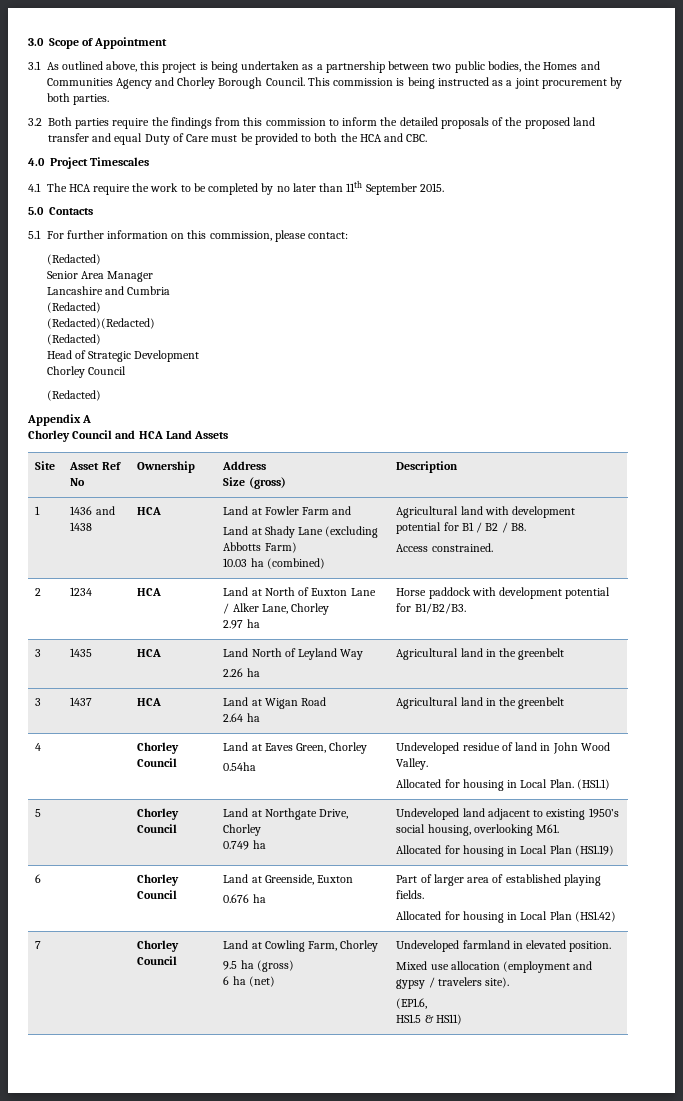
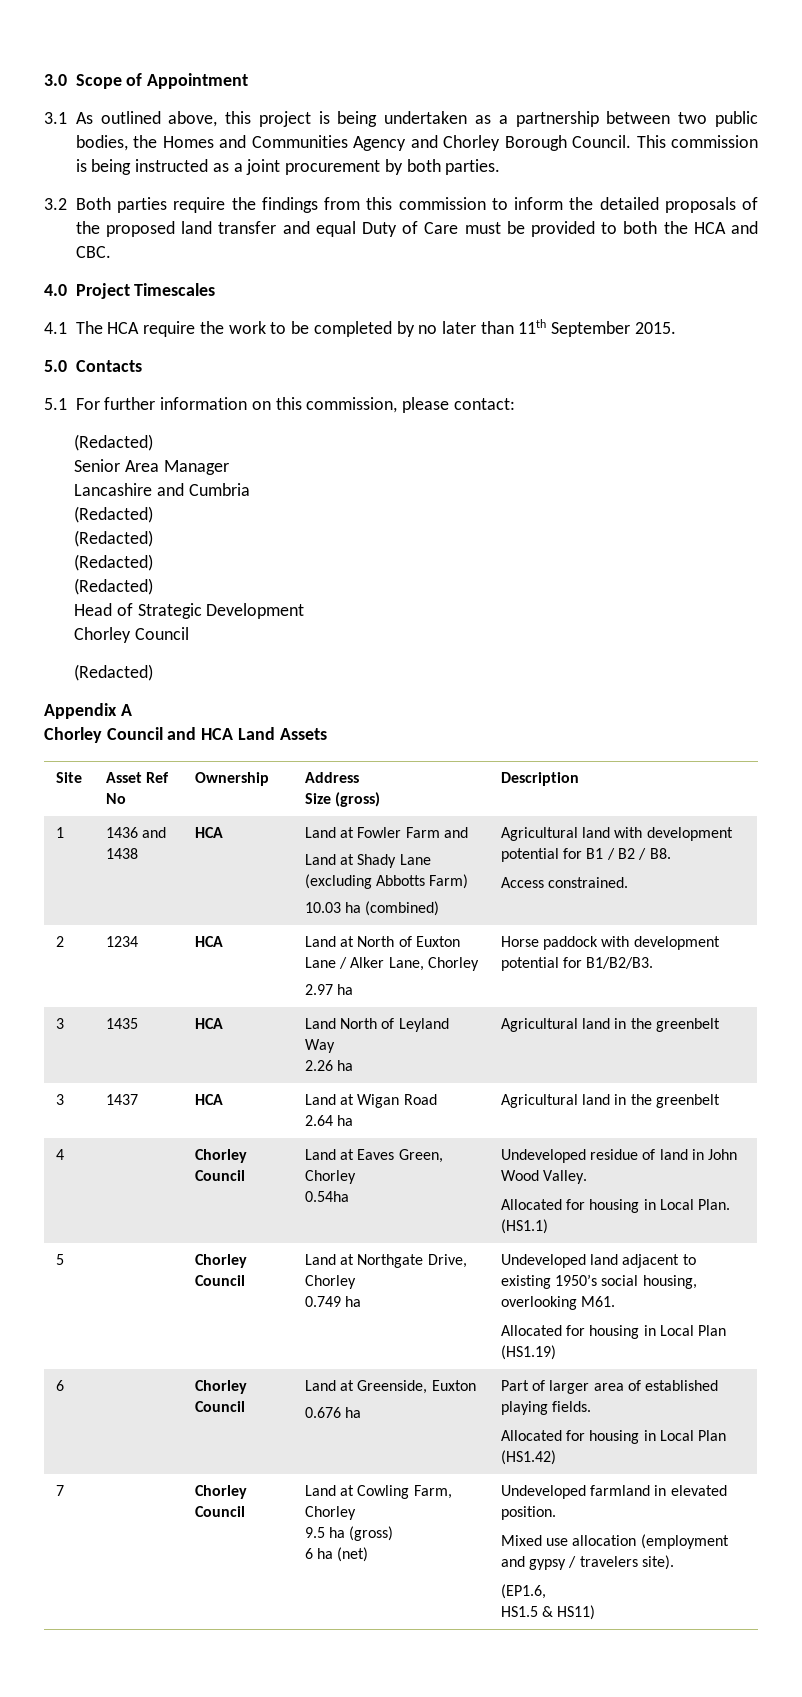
  Lancashire and Cumbria
  (Redacted)
- (Redacted)(Redacted)
+ (Redacted)
+ (Redacted)

